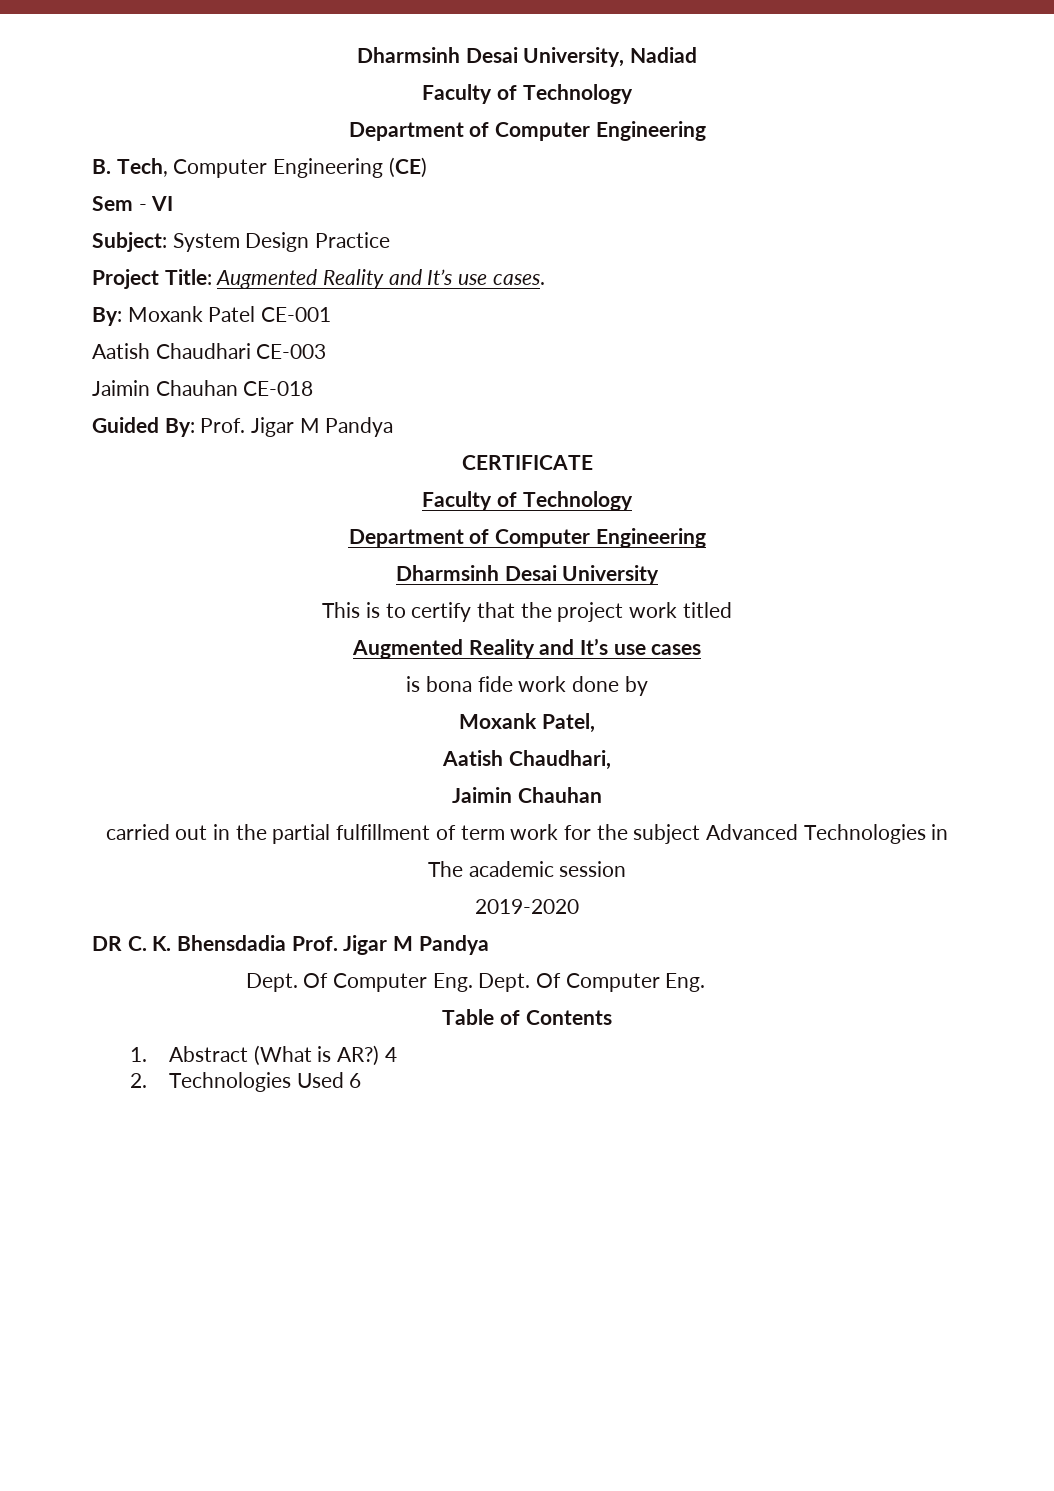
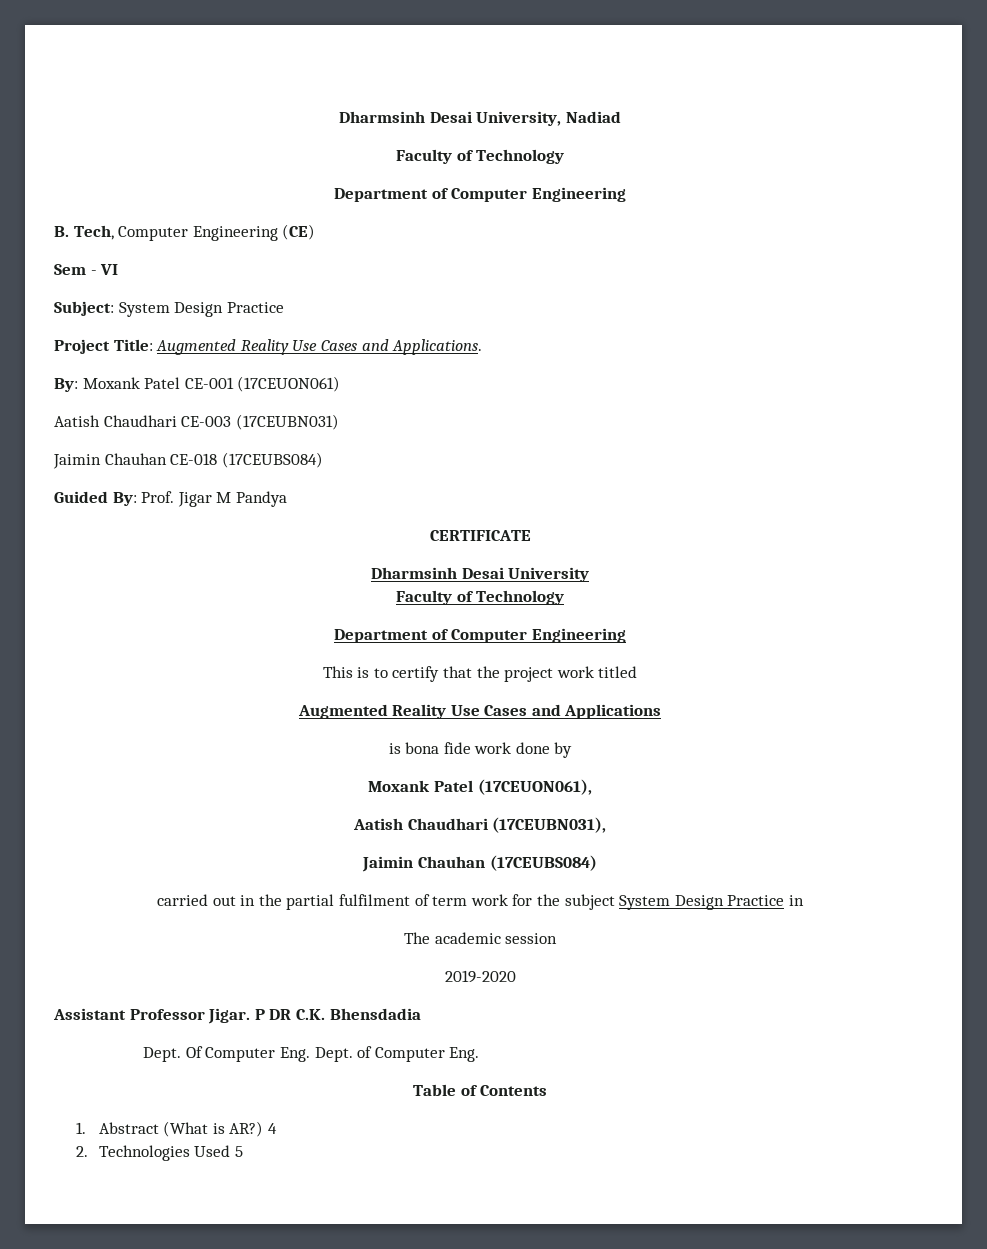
- Project Title: Augmented Reality and It’s use cases.
+ Project Title: Augmented Reality Use Cases and Applications.
- By: Moxank Patel CE-001
+ By: Moxank Patel CE-001 (17CEUON061)
- Aatish Chaudhari CE-003
+ Aatish Chaudhari CE-003 (17CEUBN031)
- Jaimin Chauhan CE-018
+ Jaimin Chauhan CE-018 (17CEUBS084)
  CERTIFICATE
+ Dharmsinh Desai University
  Faculty of Technology
  Department of Computer Engineering
- Dharmsinh Desai University
- Augmented Reality and It’s use cases
+ Augmented Reality Use Cases and Applications
- Moxank Patel,
- Aatish Chaudhari,
- Jaimin Chauhan
+ Moxank Patel (17CEUON061),
+ Aatish Chaudhari (17CEUBN031),
+ Jaimin Chauhan (17CEUBS084)
- carried out in the partial fulfillment of term work for the subject Advanced Technologies in
+ carried out in the partial fulfilment of term work for the subject System Design Practice in
- DR C. K. Bhensdadia Prof. Jigar M Pandya
+ Assistant Professor Jigar. P DR C.K. Bhensdadia
- Of Computer Eng. Dept. Of Computer Eng.
+ Of Computer Eng. Dept. of Computer Eng.
- 2. Technologies Used 6
+ 2. Technologies Used 5

